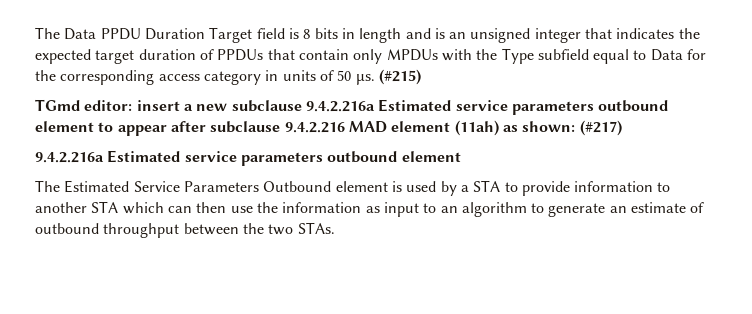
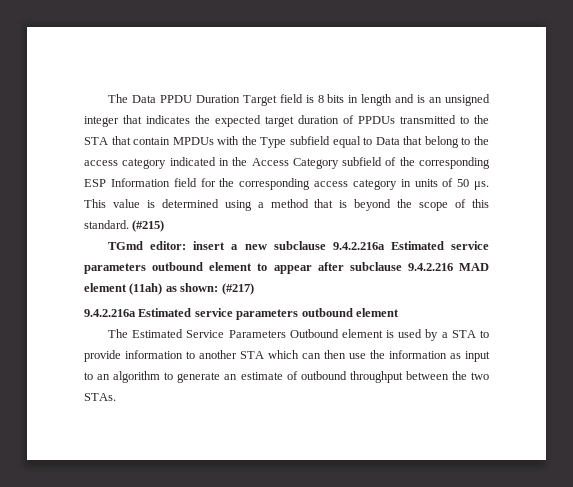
- The Data PPDU Duration Target field is 8 bits in length and is an unsigned integer that indicates the expected target duration of PPDUs that contain only MPDUs with the Type subfield equal to Data for the corresponding access category in units of 50 μs.
+ The Data PPDU Duration Target field is 8 bits in length and is an unsigned integer that indicates the expected target duration of PPDUs transmitted to the STA that contain MPDUs with the Type subfield equal to Data that belong to the access category indicated in the Access Category subfield of the corresponding ESP Information field for the corresponding access category in units of 50 μs.
+ This value is determined using a method that is beyond the scope of this standard.

